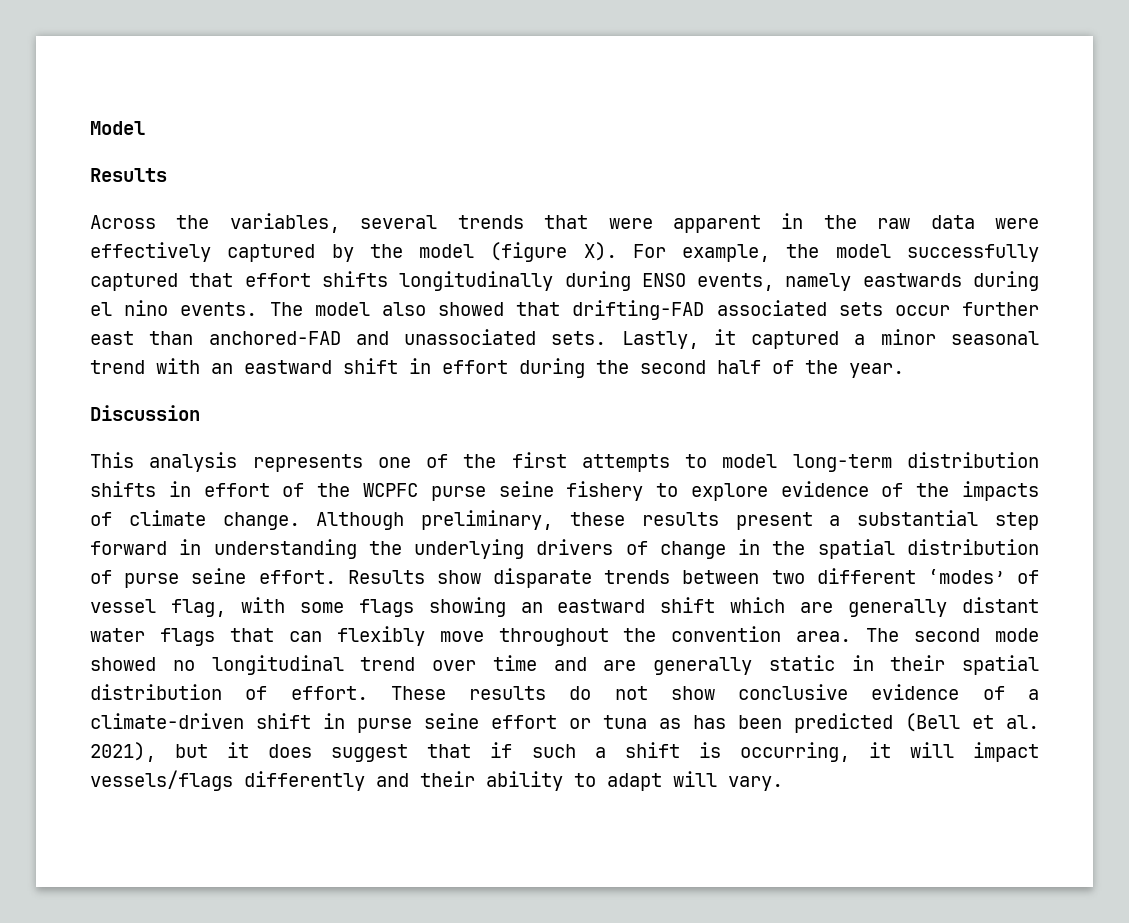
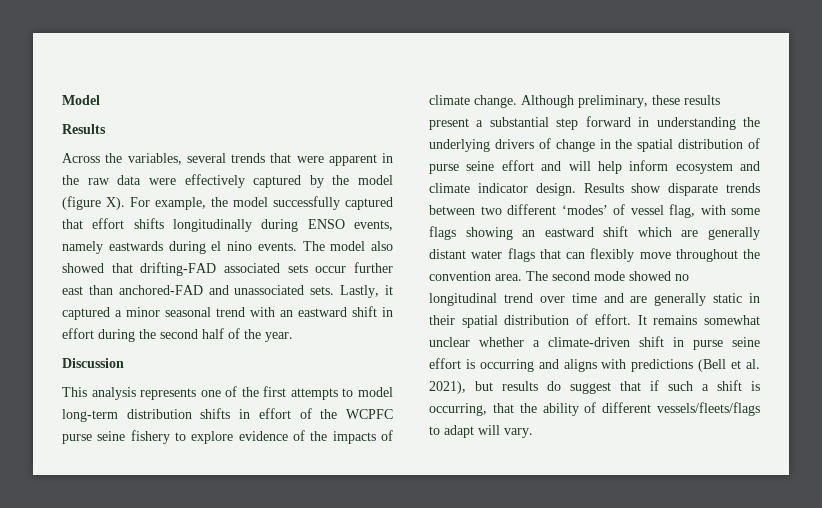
- Although preliminary, these results present a substantial step forward in understanding the underlying drivers of change in the spatial distribution of purse seine effort.
+ Although preliminary, these results present a substantial step forward in understanding the underlying drivers of change in the spatial distribution of purse seine effort and will help inform ecosystem and climate indicator design.
- These results do not show conclusive evidence of a climate-driven shift in purse seine effort or tuna as has been predicted (Bell et al. 2021), but it does suggest that if such a shift is occurring, it will impact vessels/flags differently and their ability to adapt will vary.
+ It remains somewhat unclear whether a climate-driven shift in purse seine effort is occurring and aligns with predictions (Bell et al. 2021), but results do suggest that if such a shift is occurring, that the ability of different vessels/fleets/flags to adapt will vary.

